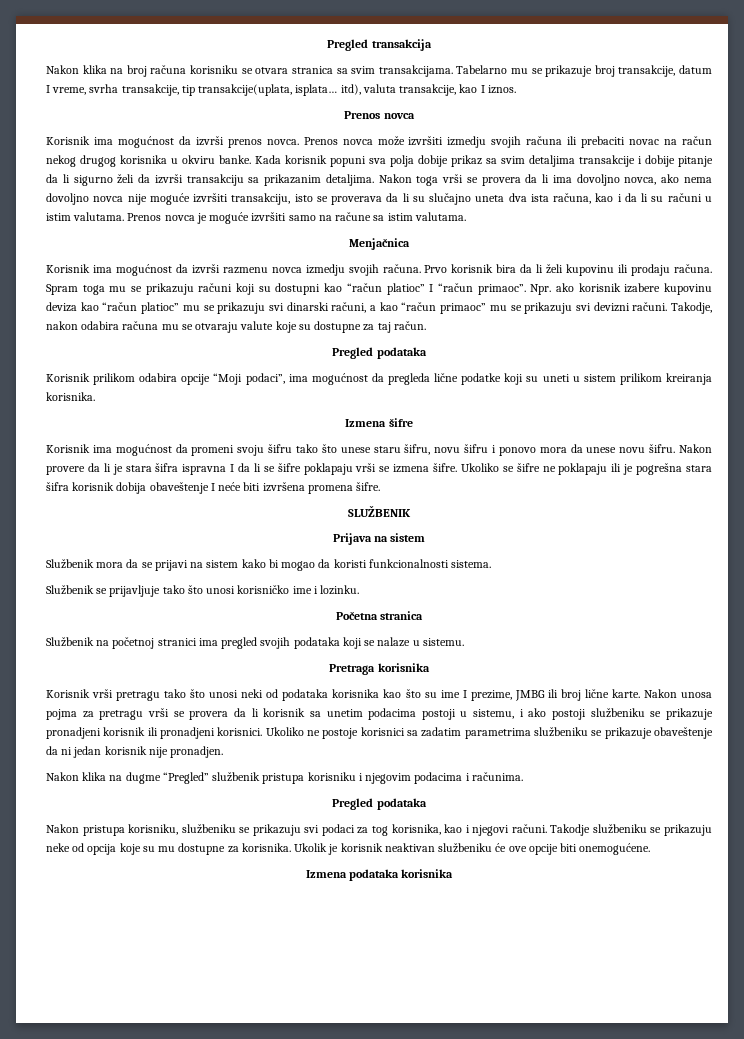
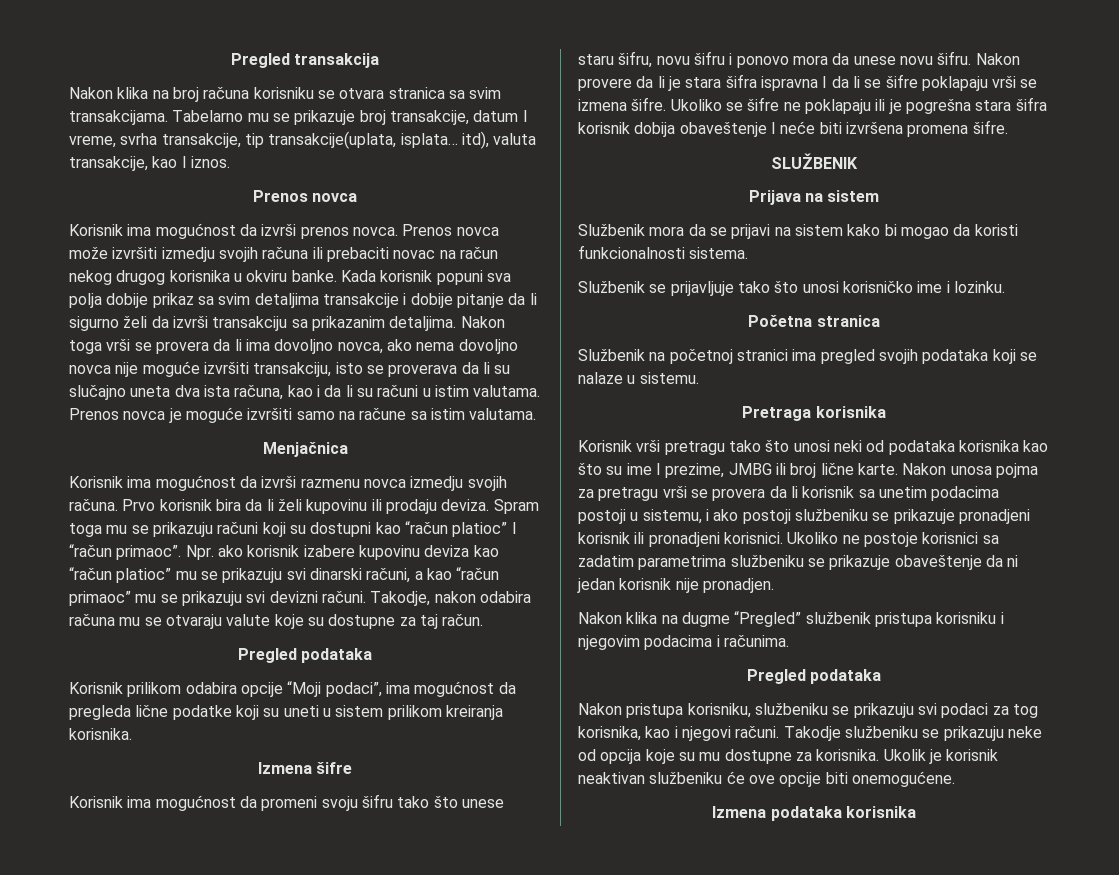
- Prvo korisnik bira da li želi kupovinu ili prodaju računa.
+ Prvo korisnik bira da li želi kupovinu ili prodaju deviza.

